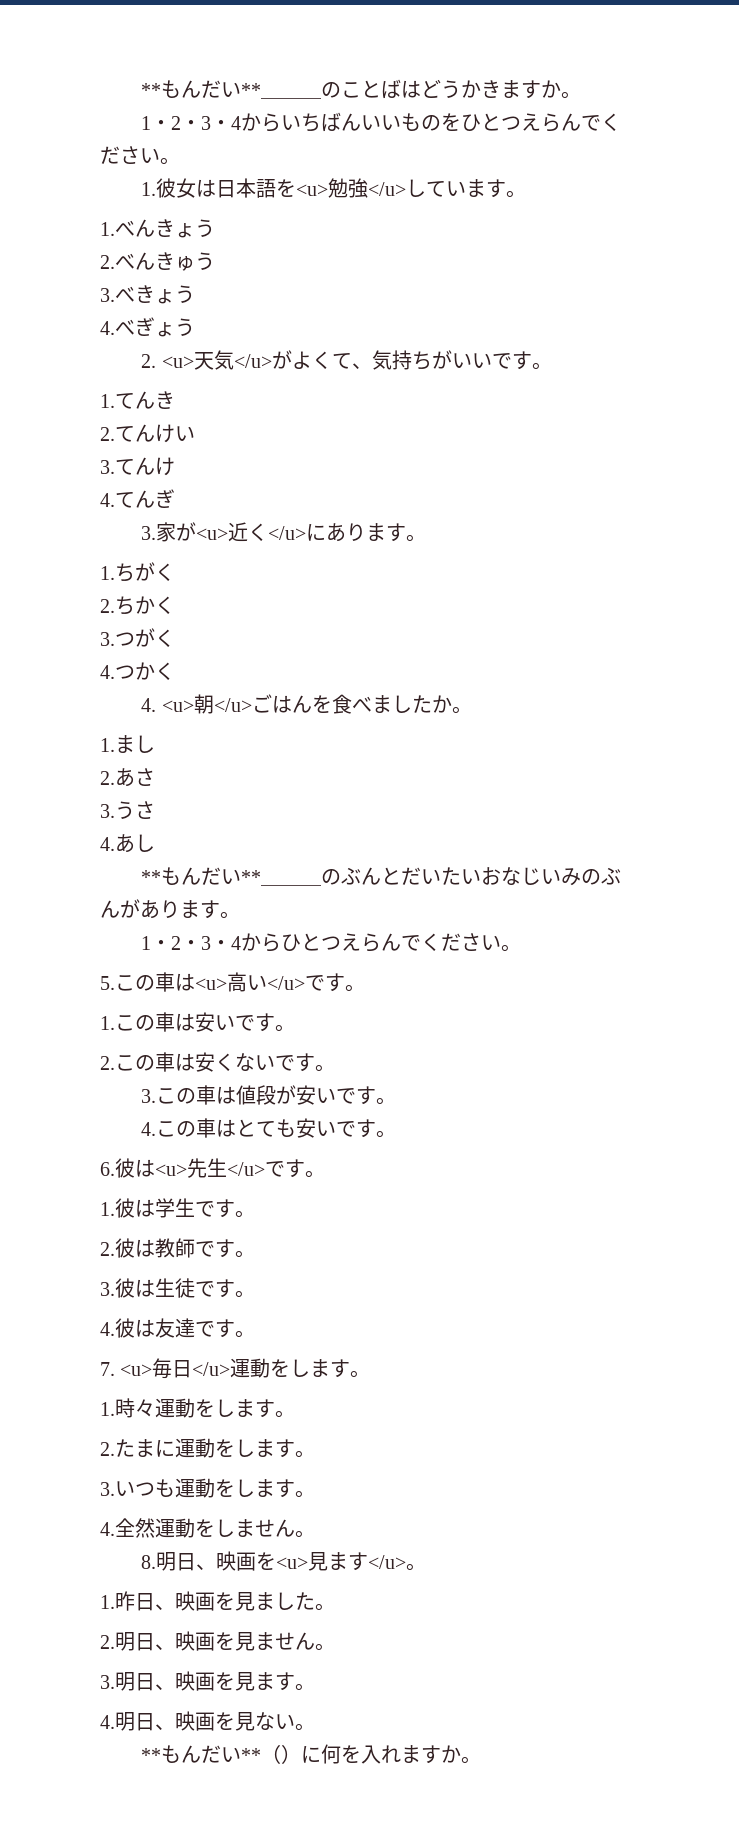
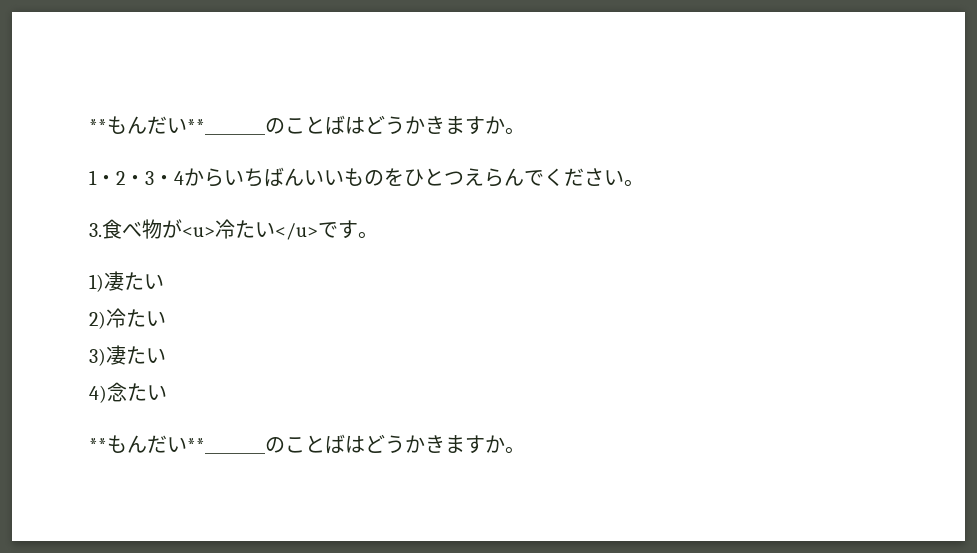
- 1.彼女は日本語を<u>勉強</u>しています。
- 1.べんきょう
- 2.べんきゅう
- 3.べきょう
- 4.べぎょう
- 2. <u>天気</u>がよくて、気持ちがいいです。
- 1.てんき
- 2.てんけい
- 3.てんけ
- 4.てんぎ
- 3.家が<u>近く</u>にあります。
- 1.ちがく
- 2.ちかく
- 3.つがく
- 4.つかく
- 4. <u>朝</u>ごはんを食べましたか。
- 1.まし
- 2.あさ
- 3.うさ
- 4.あし
- **もんだい**＿＿＿のぶんとだいたいおなじいみのぶんがあります。
- 1・2・3・4からひとつえらんでください。
- 5.この車は<u>高い</u>です。
- 1.この車は安いです。
- 2.この車は安くないです。
- 3.この車は値段が安いです。
- 4.この車はとても安いです。
- 6.彼は<u>先生</u>です。
- 1.彼は学生です。
- 2.彼は教師です。
- 3.彼は生徒です。
- 4.彼は友達です。
- 7. <u>毎日</u>運動をします。
- 1.時々運動をします。
- 2.たまに運動をします。
- 3.いつも運動をします。
- 4.全然運動をしません。
- 8.明日、映画を<u>見ます</u>。
- 1.昨日、映画を見ました。
- 2.明日、映画を見ません。
- 3.明日、映画を見ます。
- 4.明日、映画を見ない。
- **もんだい**（）に何を入れますか。
+ 3.食べ物が<u>冷たい</u>です。
+ 1)凄たい
+ 2)冷たい
+ 3)凄たい
+ 4)念たい
+ **もんだい**＿＿＿のことばはどうかきますか。

